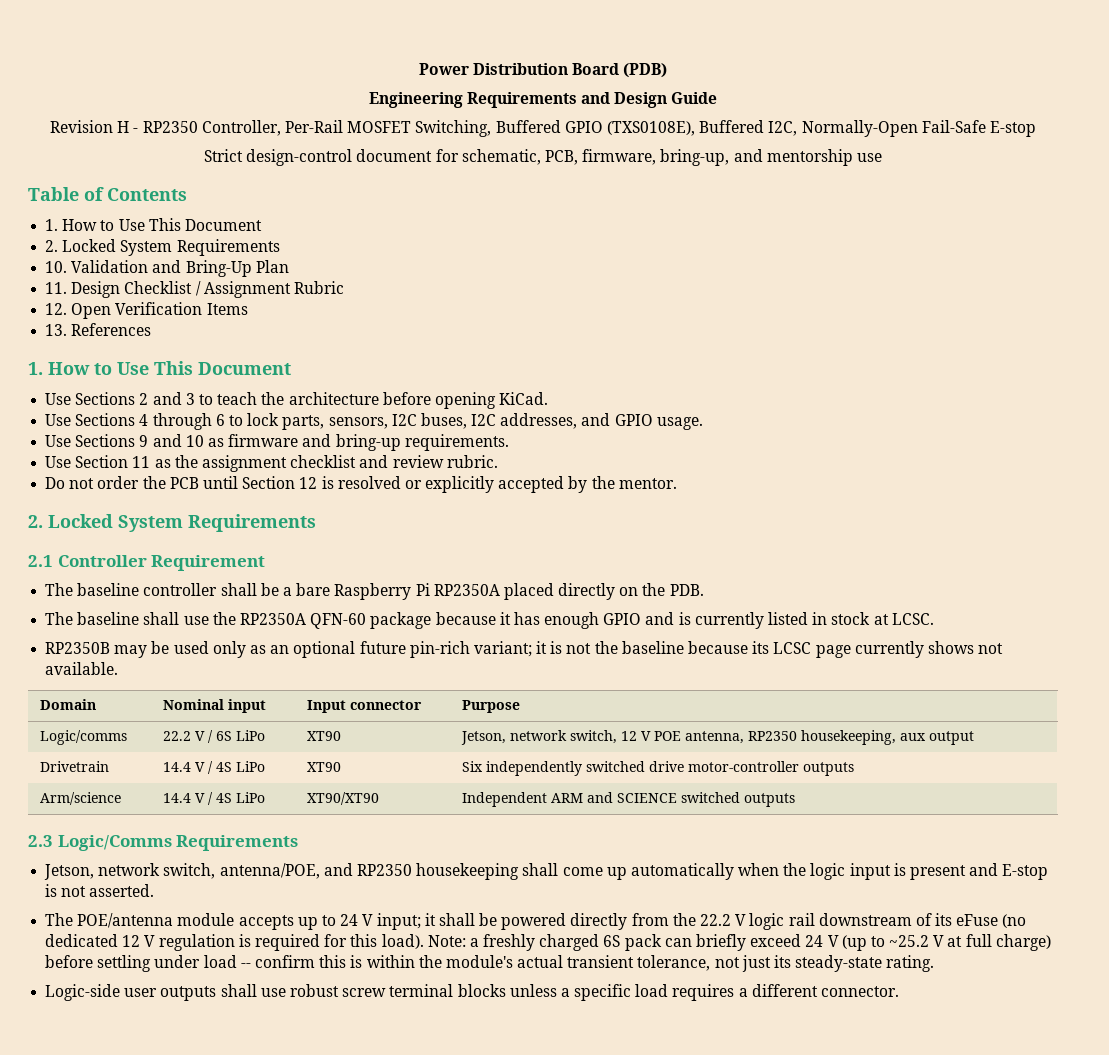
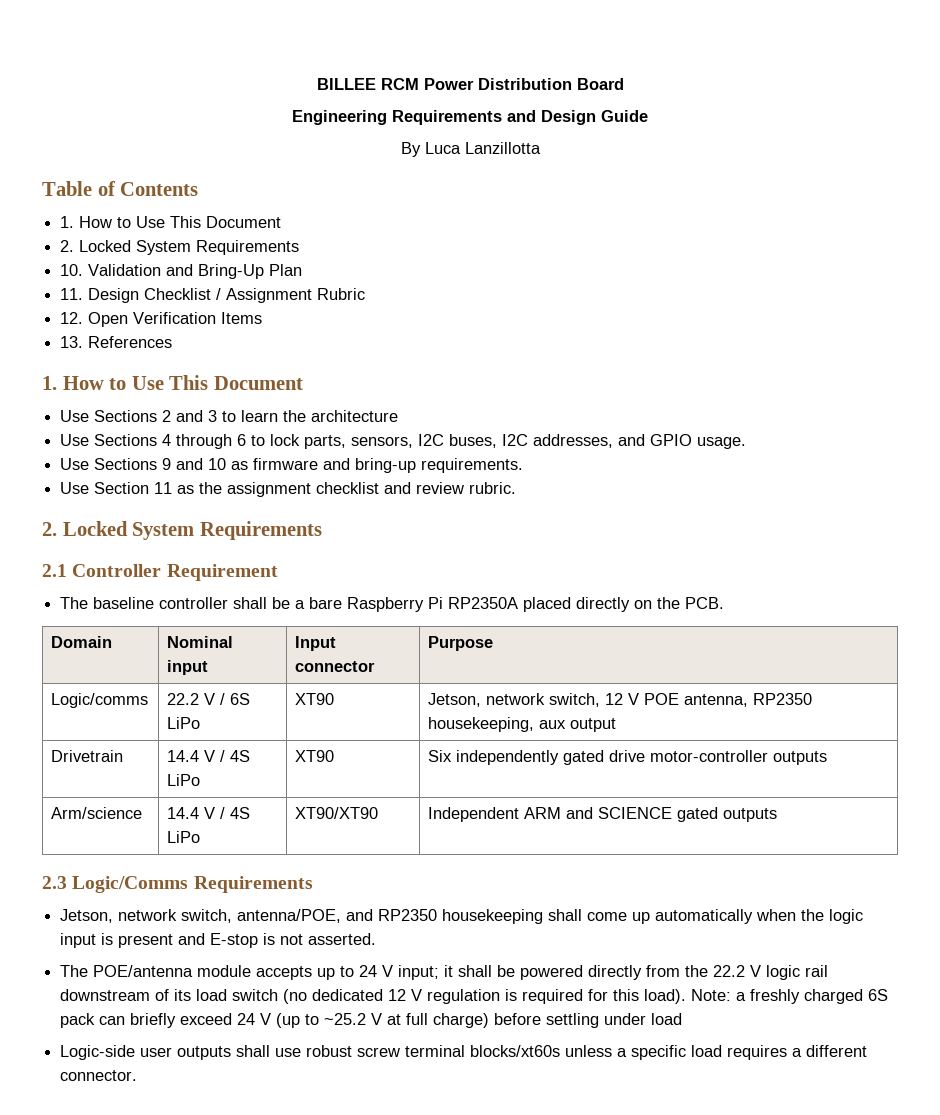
- Power Distribution Board (PDB)
+ BILLEE RCM Power Distribution Board
- Revision H - RP2350 Controller, Per-Rail MOSFET Switching, Buffered GPIO (TXS0108E), Buffered I2C, Normally-Open Fail-Safe E-stop
- Strict design-control document for schematic, PCB, firmware, bring-up, and mentorship use
+ By Luca Lanzillotta
- Use Sections 2 and 3 to teach the architecture before opening KiCad.
+ Use Sections 2 and 3 to learn the architecture
- Do not order the PCB until Section 12 is resolved or explicitly accepted by the mentor.
- The baseline controller shall be a bare Raspberry Pi RP2350A placed directly on the PDB.
- The baseline shall use the RP2350A QFN-60 package because it has enough GPIO and is currently listed in stock at LCSC.
- RP2350B may be used only as an optional future pin-rich variant; it is not the baseline because its LCSC page currently shows not available.
+ The baseline controller shall be a bare Raspberry Pi RP2350A placed directly on the PCB.
- Drivetrain | 14.4 V / 4S LiPo | XT90 | Six independently switched drive motor-controller outputs
+ Drivetrain | 14.4 V / 4S LiPo | XT90 | Six independently gated drive motor-controller outputs
- Arm/science | 14.4 V / 4S LiPo | XT90/XT90 | Independent ARM and SCIENCE switched outputs
+ Arm/science | 14.4 V / 4S LiPo | XT90/XT90 | Independent ARM and SCIENCE gated outputs
- The POE/antenna module accepts up to 24 V input; it shall be powered directly from the 22.2 V logic rail downstream of its eFuse (no dedicated 12 V regulation is required for this load).
+ The POE/antenna module accepts up to 24 V input; it shall be powered directly from the 22.2 V logic rail downstream of its load switch (no dedicated 12 V regulation is required for this load).
- Note: a freshly charged 6S pack can briefly exceed 24 V (up to ~25.2 V at full charge) before settling under load -- confirm this is within the module's actual transient tolerance, not just its steady-state rating.
+ Note: a freshly charged 6S pack can briefly exceed 24 V (up to ~25.2 V at full charge) before settling under load
- Logic-side user outputs shall use robust screw terminal blocks unless a specific load requires a different connector.
+ Logic-side user outputs shall use robust screw terminal blocks/xt60s unless a specific load requires a different connector.

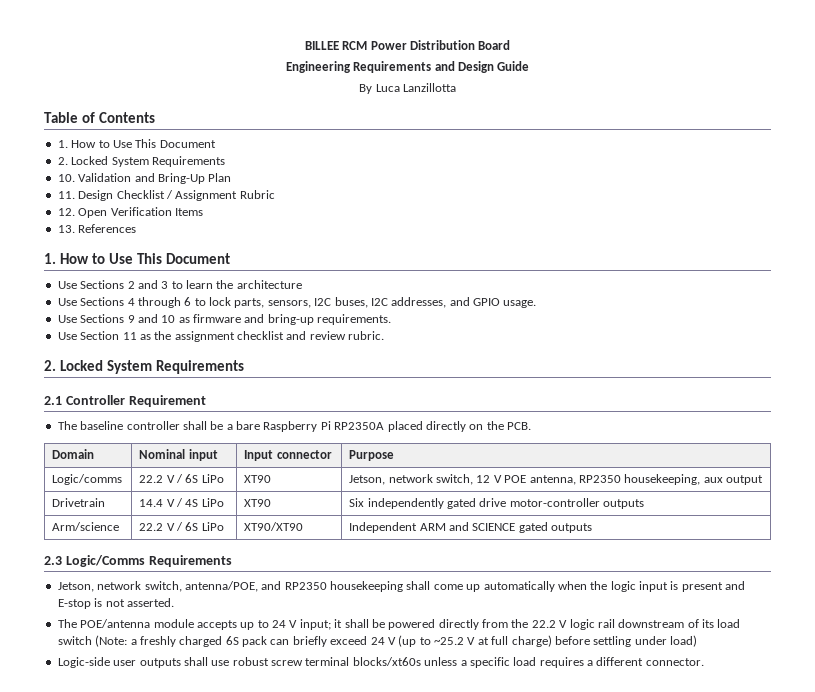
- Arm/science | 14.4 V / 4S LiPo | XT90/XT90 | Independent ARM and SCIENCE gated outputs
+ Arm/science | 22.2 V / 6S LiPo | XT90/XT90 | Independent ARM and SCIENCE gated outputs
- The POE/antenna module accepts up to 24 V input; it shall be powered directly from the 22.2 V logic rail downstream of its load switch (no dedicated 12 V regulation is required for this load). Note: a freshly charged 6S pack can briefly exceed 24 V (up to ~25.2 V at full charge) before settling under load
+ The POE/antenna module accepts up to 24 V input; it shall be powered directly from the 22.2 V logic rail downstream of its load switch (Note: a freshly charged 6S pack can briefly exceed 24 V (up to ~25.2 V at full charge) before settling under load)

